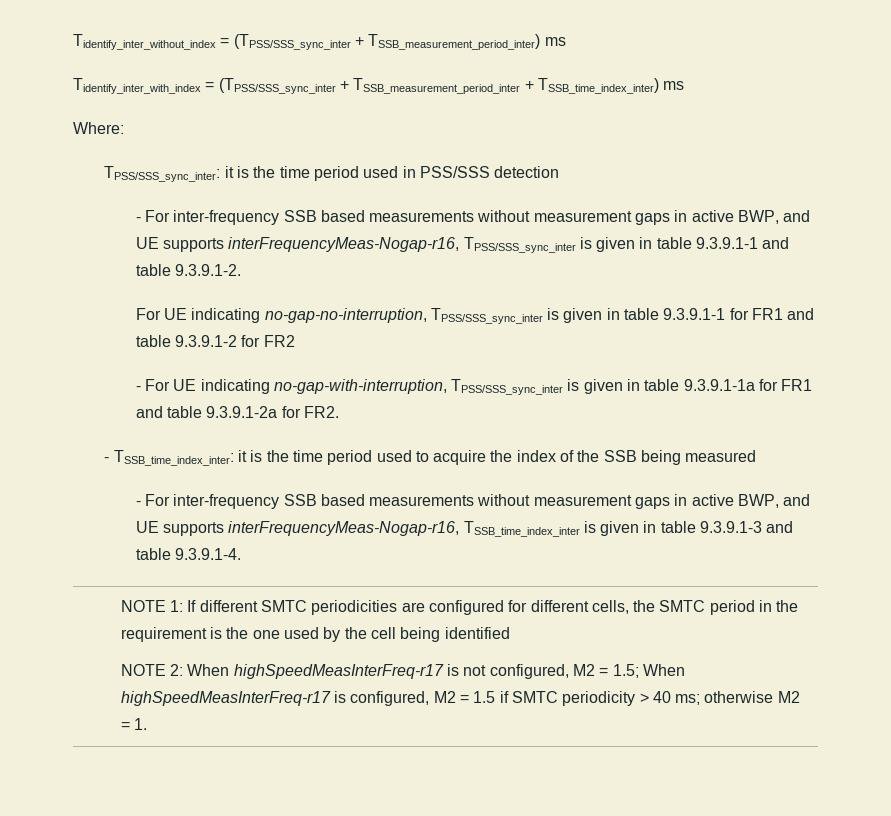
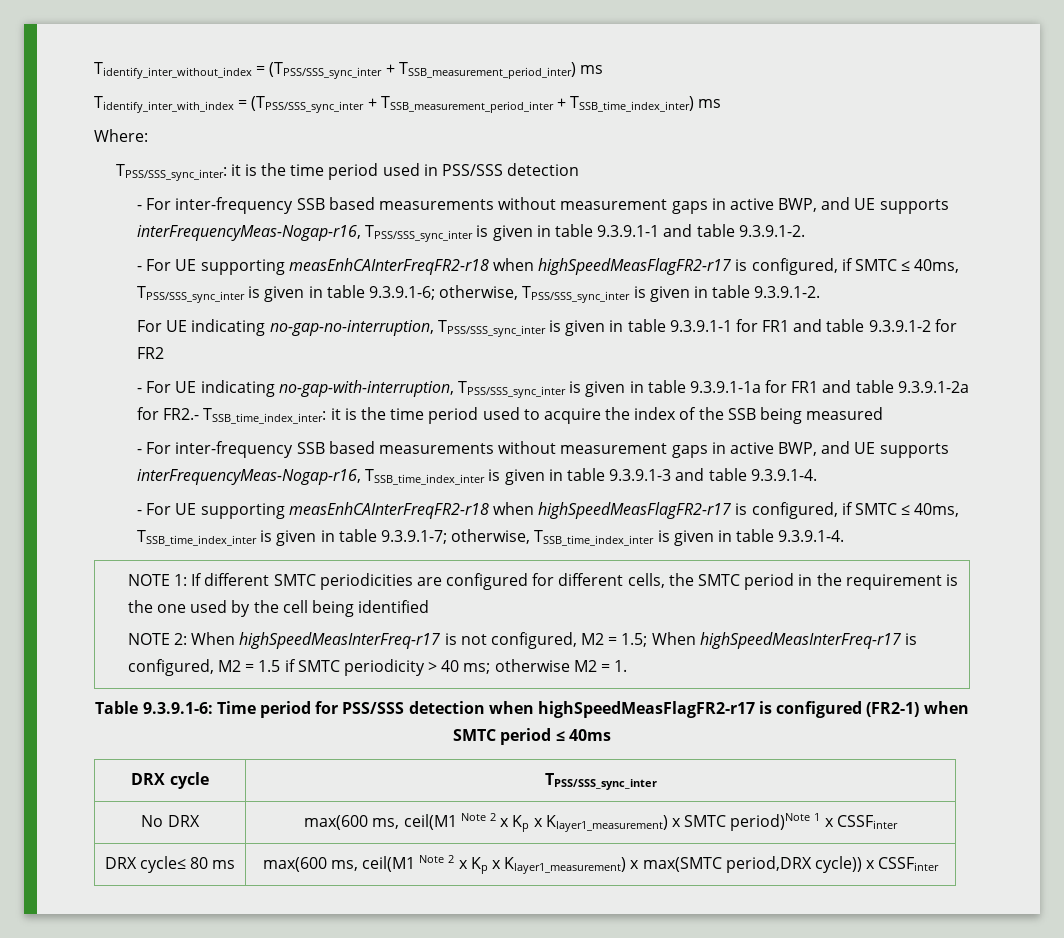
+ - For UE supporting measEnhCAInterFreqFR2-r18 when highSpeedMeasFlagFR2-r17 is configured, if SMTC ≤ 40ms, TPSS/SSS_sync_inter is given in table 9.3.9.1-6; otherwise, TPSS/SSS_sync_inter is given in table 9.3.9.1-2.
- - For UE indicating no-gap-with-interruption, TPSS/SSS_sync_inter is given in table 9.3.9.1-1a for FR1 and table 9.3.9.1-2a for FR2.
- - TSSB_time_index_inter: it is the time period used to acquire the index of the SSB being measured
+ - For UE indicating no-gap-with-interruption, TPSS/SSS_sync_inter is given in table 9.3.9.1-1a for FR1 and table 9.3.9.1-2a for FR2.- TSSB_time_index_inter: it is the time period used to acquire the index of the SSB being measured
+ - For UE supporting measEnhCAInterFreqFR2-r18 when highSpeedMeasFlagFR2-r17 is configured, if SMTC ≤ 40ms, TSSB_time_index_inter is given in table 9.3.9.1-7; otherwise, TSSB_time_index_inter is given in table 9.3.9.1-4.
+ Table 9.3.9.1-6: Time period for PSS/SSS detection when highSpeedMeasFlagFR2-r17 is configured (FR2-1) when SMTC period ≤ 40ms
+ DRX cycle | TPSS/SSS_sync_inter
+ No DRX | max(600 ms, ceil(M1 Note 2 x Kp x Klayer1_measurement) x SMTC period)Note 1 x CSSFinter
+ DRX cycle≤ 80 ms | max(600 ms, ceil(M1 Note 2 x Kp x Klayer1_measurement) x max(SMTC period,DRX cycle)) x CSSFinter

